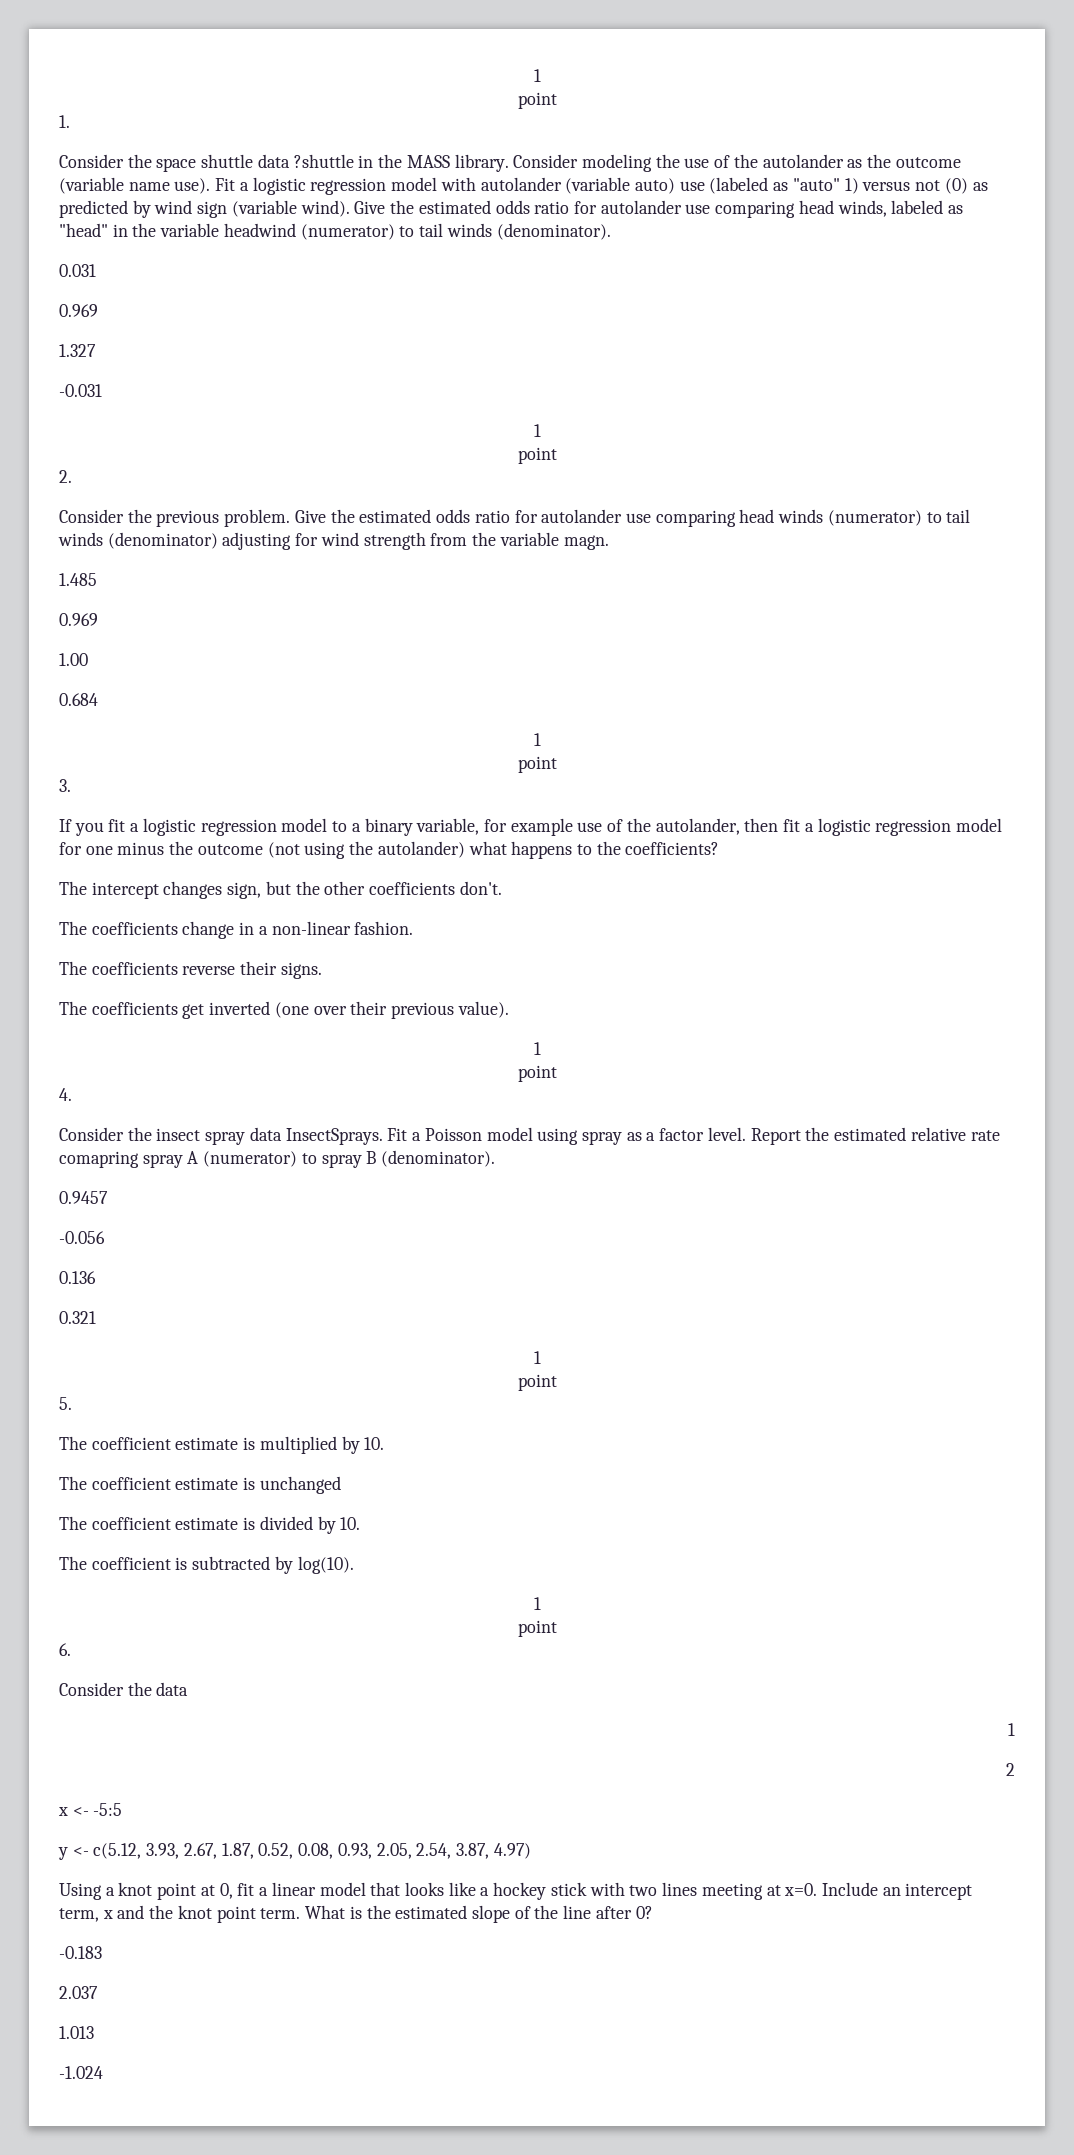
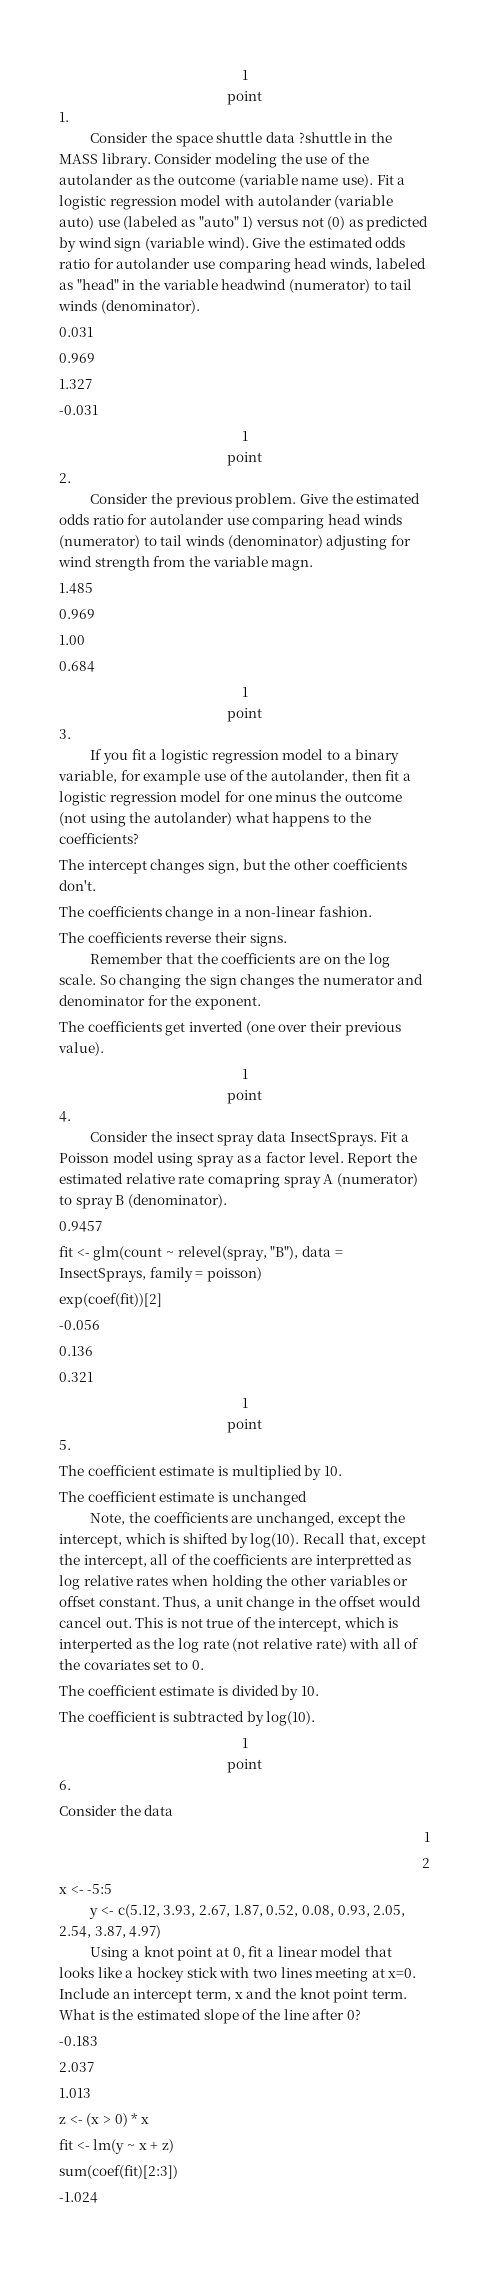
+ Remember that the coefficients are on the log scale. So changing the sign changes the numerator and denominator for the exponent.
+ fit <- glm(count ~ relevel(spray, "B"), data = InsectSprays, family = poisson)
+ exp(coef(fit))[2]
+ Note, the coefficients are unchanged, except the intercept, which is shifted by log(10). Recall that, except the intercept, all of the coefficients are interpretted as log relative rates when holding the other variables or offset constant. Thus, a unit change in the offset would cancel out. This is not true of the intercept, which is interperted as the log rate (not relative rate) with all of the covariates set to 0.
+ z <- (x > 0) * x
+ fit <- lm(y ~ x + z)
+ sum(coef(fit)[2:3])

